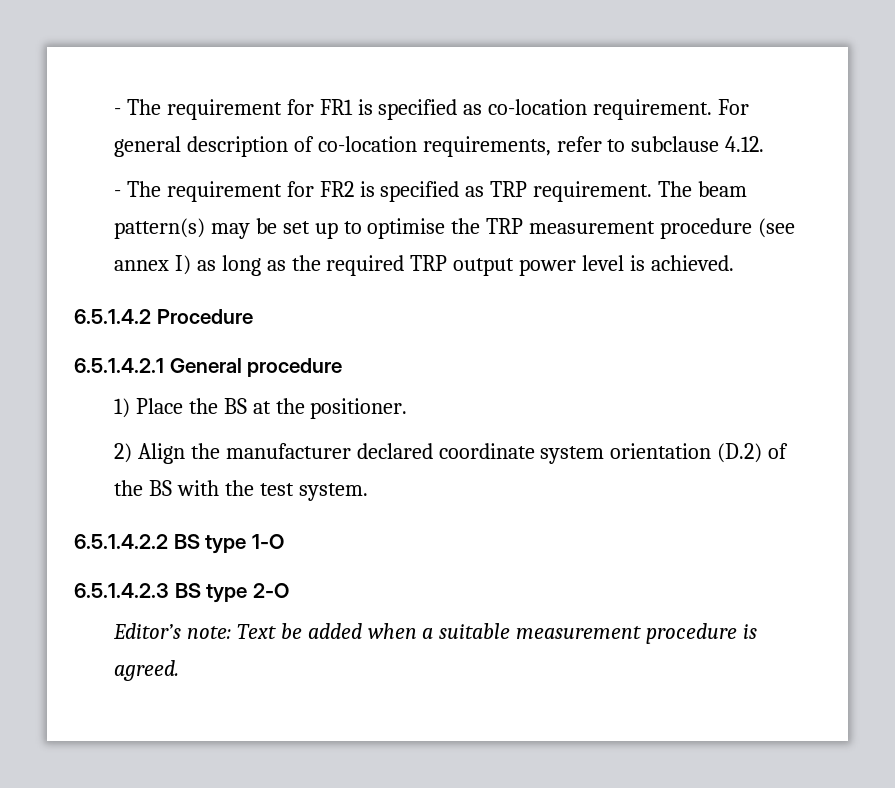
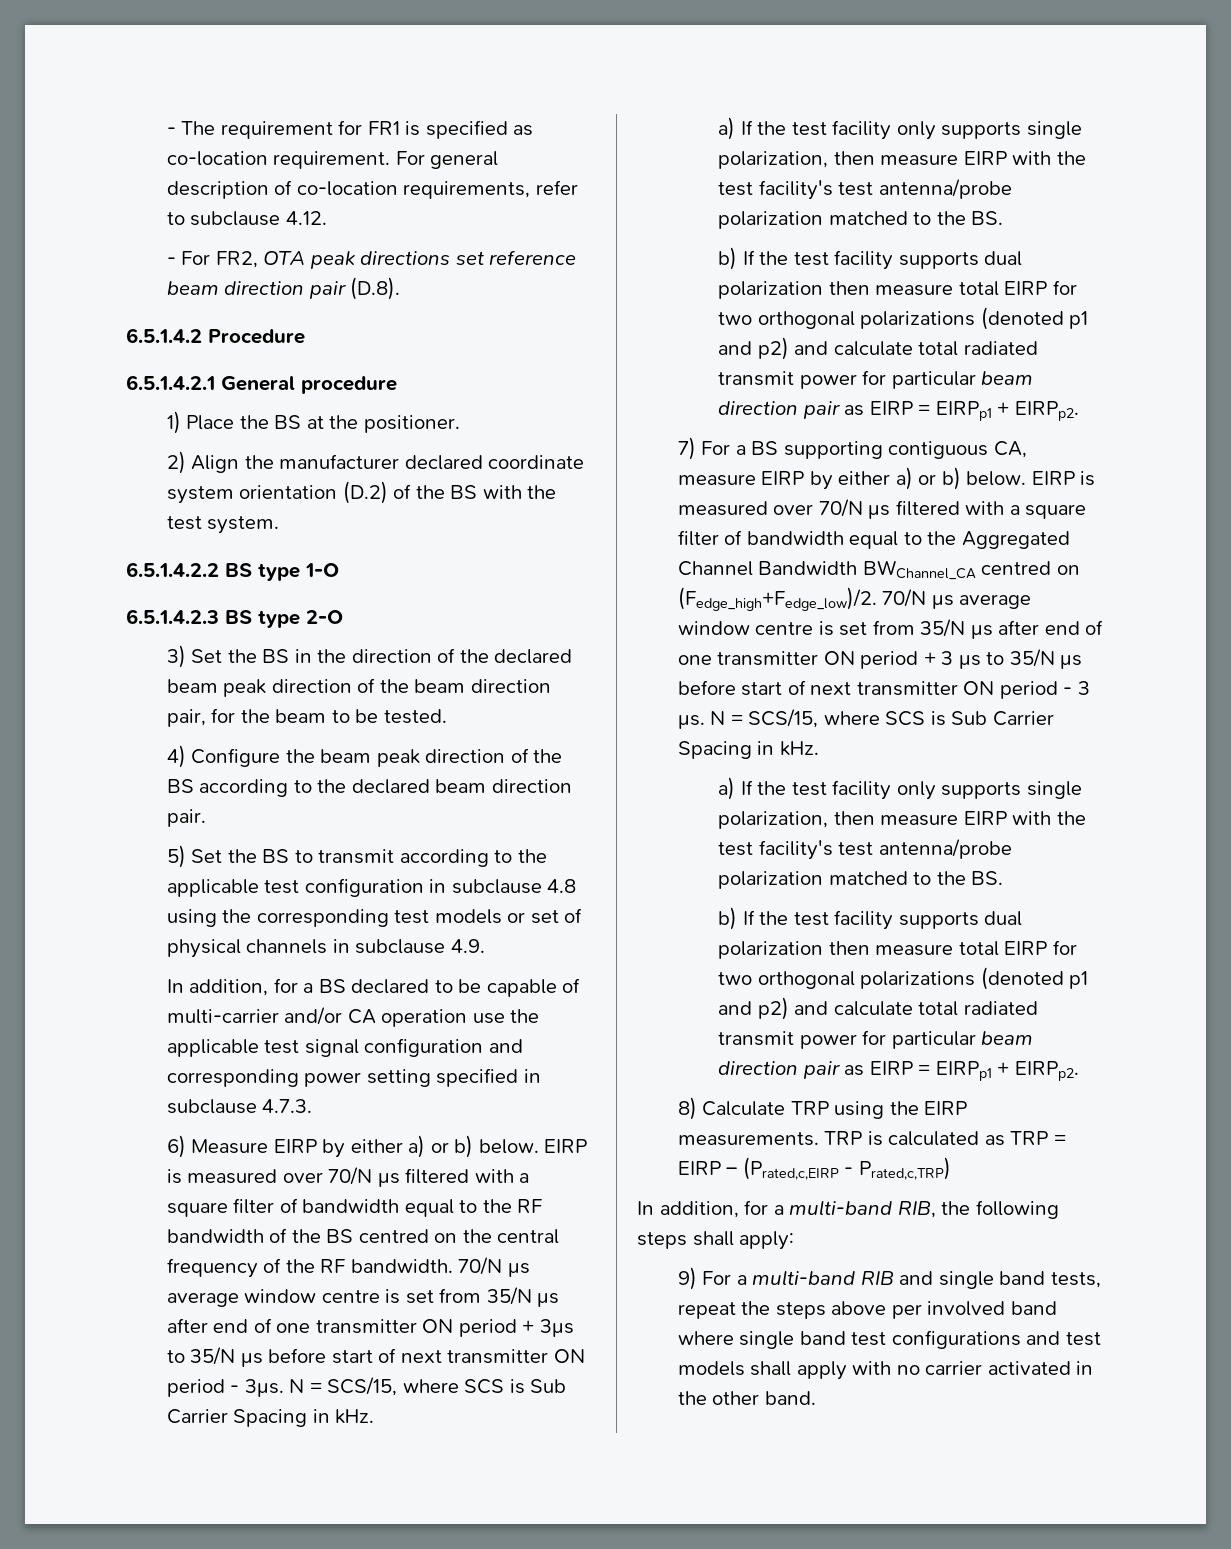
- - The requirement for FR2 is specified as TRP requirement. The beam pattern(s) may be set up to optimise the TRP measurement procedure (see annex I) as long as the required TRP output power level is achieved.
+ - For FR2, OTA peak directions set reference beam direction pair (D.8).
- Editor’s note: Text be added when a suitable measurement procedure is agreed.
+ 3) Set the BS in the direction of the declared beam peak direction of the beam direction pair, for the beam to be tested.
+ 4) Configure the beam peak direction of the BS according to the declared beam direction pair.
+ 5) Set the BS to transmit according to the applicable test configuration in subclause 4.8 using the corresponding test models or set of physical channels in subclause 4.9.
+ In addition, for a BS declared to be capable of multi-carrier and/or CA operation use the applicable test signal configuration and corresponding power setting specified in subclause 4.7.3.
+ 6) Measure EIRP by either a) or b) below. EIRP is measured over 70/N μs filtered with a square filter of bandwidth equal to the RF bandwidth of the BS centred on the central frequency of the RF bandwidth. 70/N μs average window centre is set from 35/N μs after end of one transmitter ON period + 3μs to 35/N μs before start of next transmitter ON period - 3μs. N = SCS/15, where SCS is Sub Carrier Spacing in kHz.
+ a) If the test facility only supports single polarization, then measure EIRP with the test facility's test antenna/probe polarization matched to the BS.
+ b) If the test facility supports dual polarization then measure total EIRP for two orthogonal polarizations (denoted p1 and p2) and calculate total radiated transmit power for particular beam direction pair as EIRP = EIRPp1 + EIRPp2.
+ 7) For a BS supporting contiguous CA, measure EIRP by either a) or b) below. EIRP is measured over 70/N μs filtered with a square filter of bandwidth equal to the Aggregated Channel Bandwidth BWChannel_CA centred on (Fedge_high+Fedge_low)/2. 70/N μs average window centre is set from 35/N μs after end of one transmitter ON period + 3 μs to 35/N μs before start of next transmitter ON period - 3 μs. N = SCS/15, where SCS is Sub Carrier Spacing in kHz.
+ a) If the test facility only supports single polarization, then measure EIRP with the test facility's test antenna/probe polarization matched to the BS.
+ b) If the test facility supports dual polarization then measure total EIRP for two orthogonal polarizations (denoted p1 and p2) and calculate total radiated transmit power for particular beam direction pair as EIRP = EIRPp1 + EIRPp2.
+ 8) Calculate TRP using the EIRP measurements. TRP is calculated as TRP = EIRP – (Prated,c,EIRP - Prated,c,TRP)
+ In addition, for a multi-band RIB, the following steps shall apply:
+ 9) For a multi-band RIB and single band tests, repeat the steps above per involved band where single band test configurations and test models shall apply with no carrier activated in the other band.

